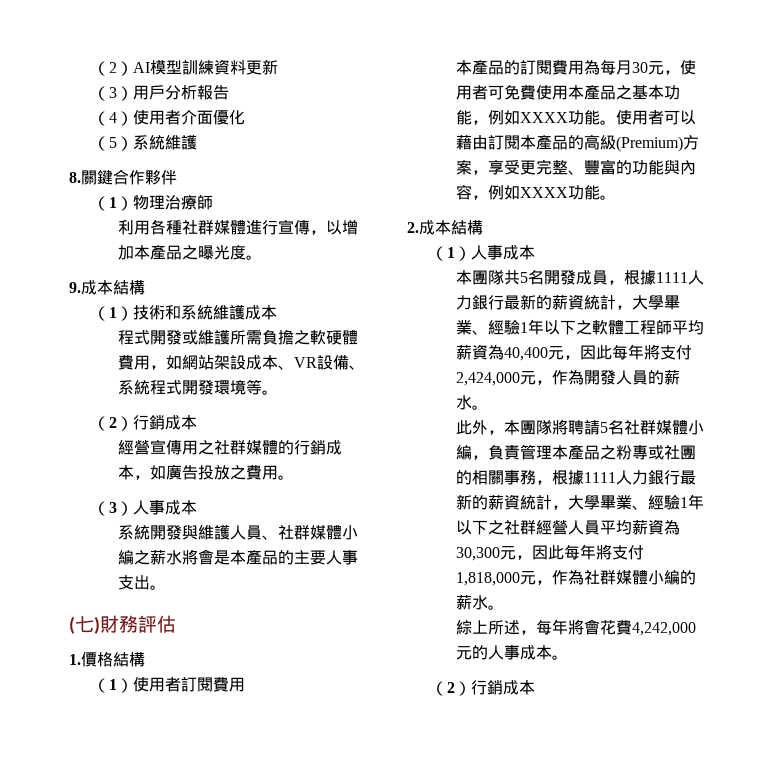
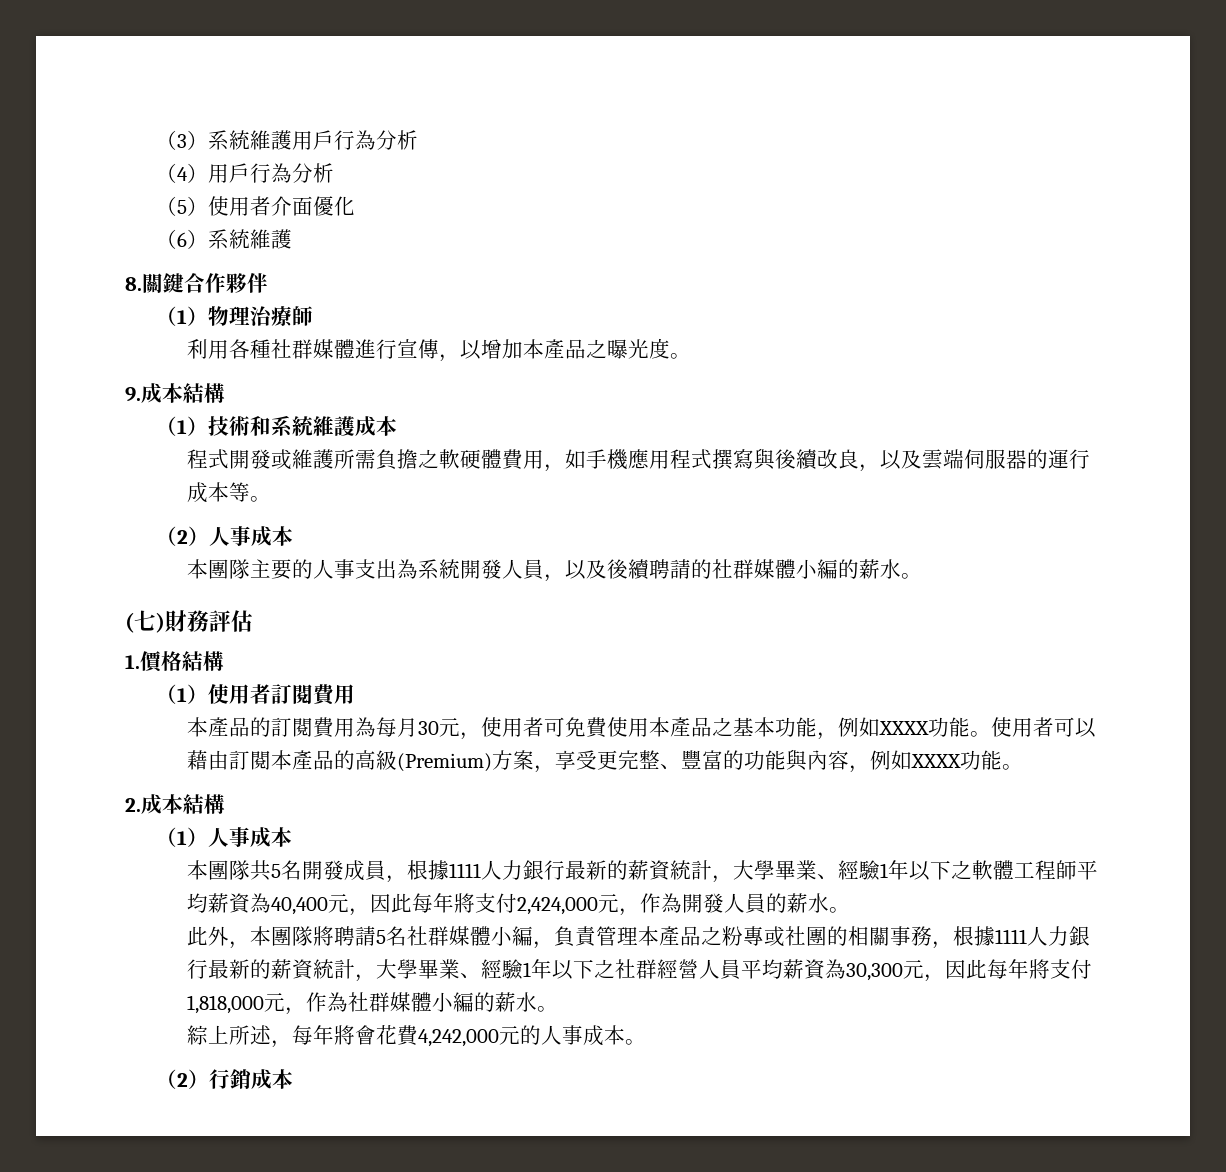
- （2）AI模型訓練資料更新
- （3）用戶分析報告
+ （3）系統維護用戶行為分析
- （4）使用者介面優化
+ （4）用戶行為分析
+ （5）使用者介面優化
- （5）系統維護
+ （6）系統維護
- 程式開發或維護所需負擔之軟硬體費用，如網站架設成本、VR設備、系統程式開發環境等。
- （2）行銷成本
- 經營宣傳用之社群媒體的行銷成本，如廣告投放之費用。
- （3）人事成本
- 系統開發與維護人員、社群媒體小編之薪水將會是本產品的主要人事支出。
+ 程式開發或維護所需負擔之軟硬體費用，如手機應用程式撰寫與後續改良，以及雲端伺服器的運行成本等。
+ （2）人事成本
+ 本團隊主要的人事支出為系統開發人員，以及後續聘請的社群媒體小編的薪水。

